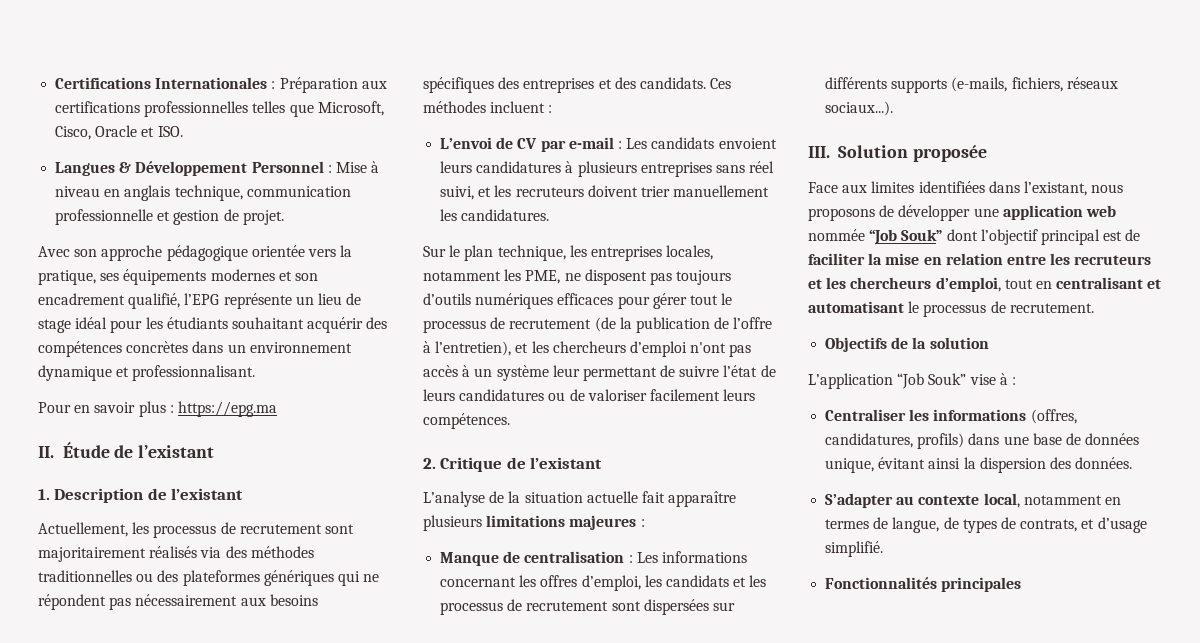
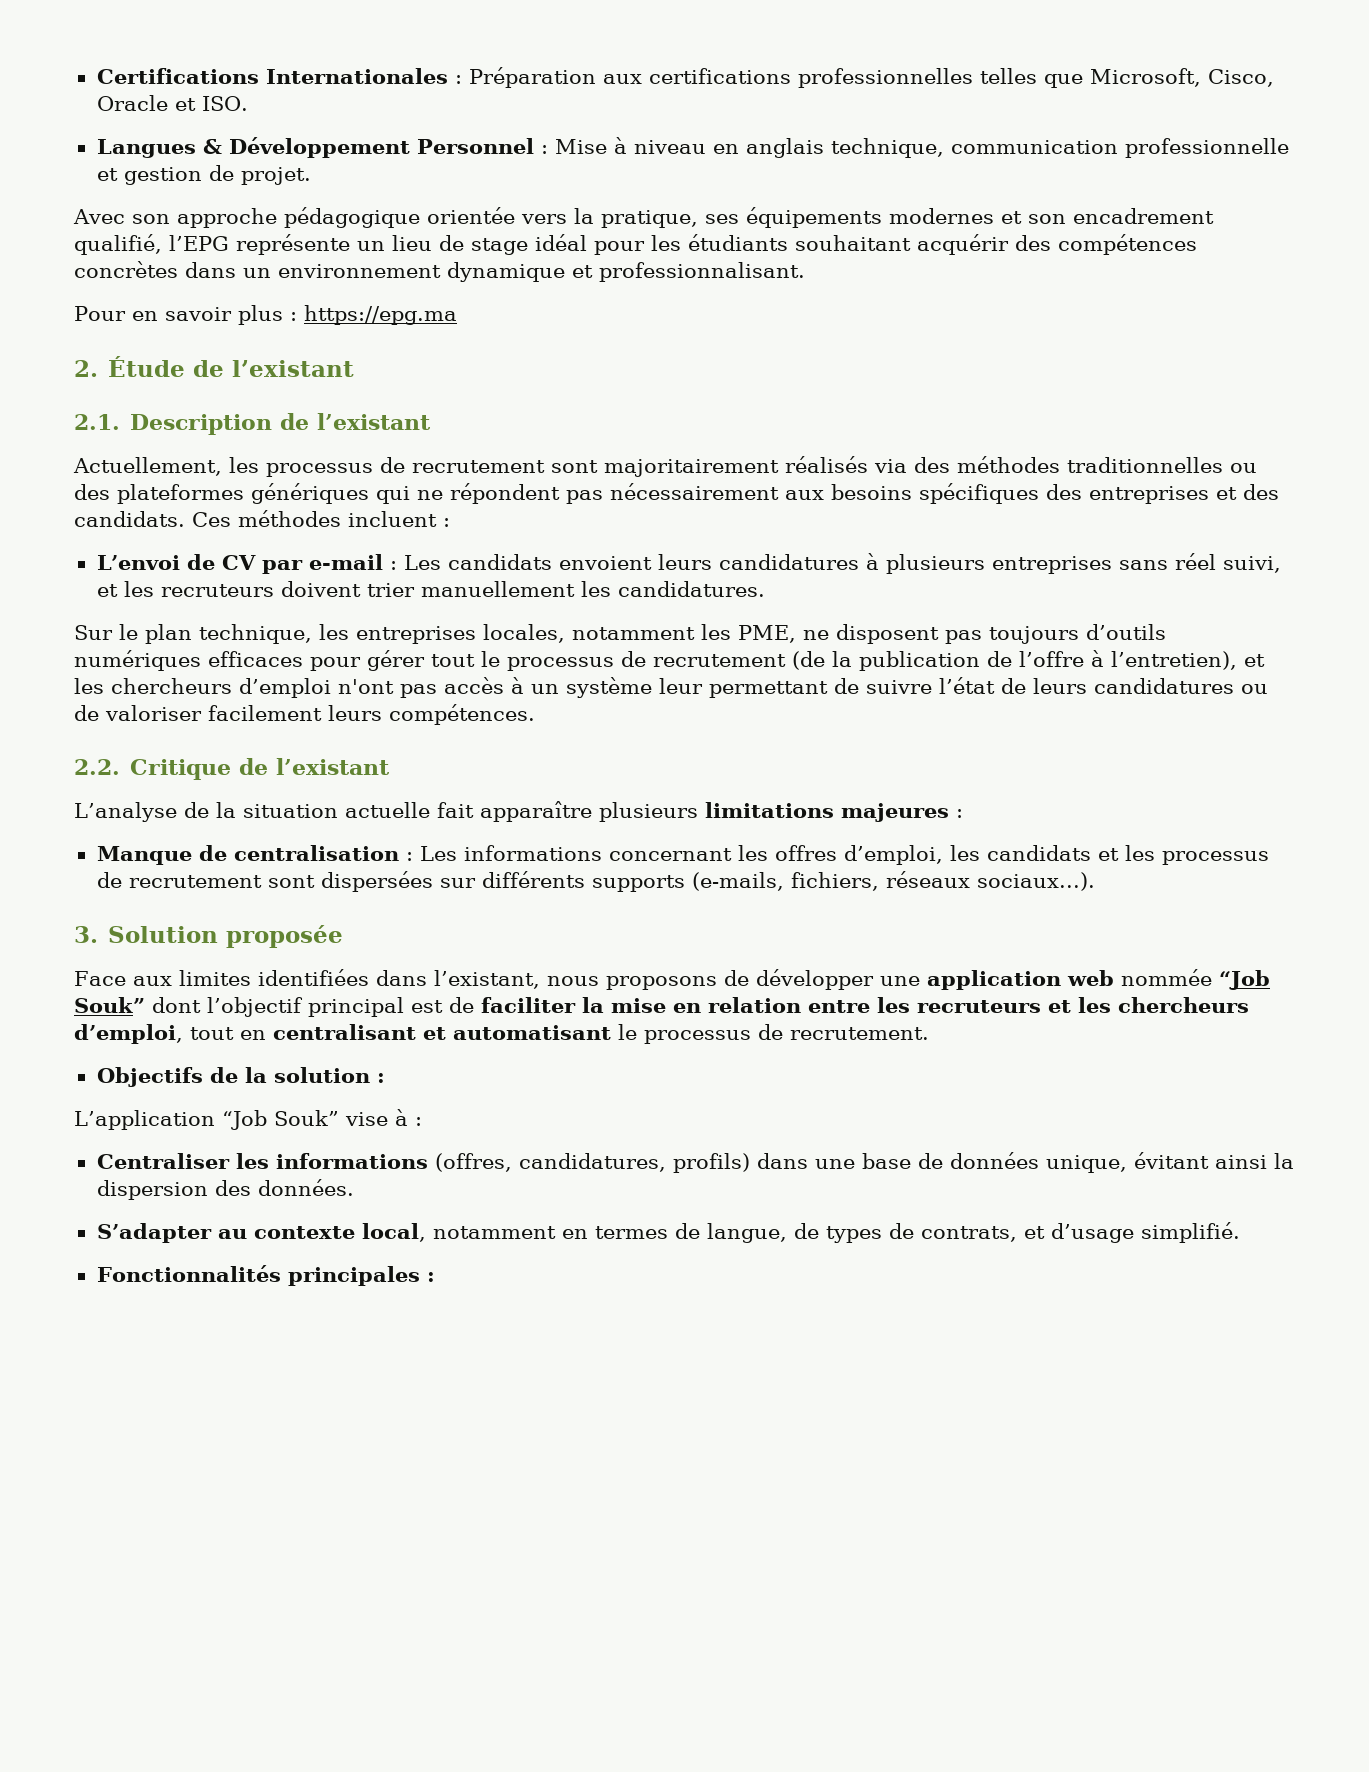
- II. Étude de l’existant
+ 2. Étude de l’existant
- 1. Description de l’existant
+ 2.1. Description de l’existant
- 2. Critique de l’existant
+ 2.2. Critique de l’existant
- III. Solution proposée
+ 3. Solution proposée
- Objectifs de la solution
+ Objectifs de la solution :
- Fonctionnalités principales
+ Fonctionnalités principales :

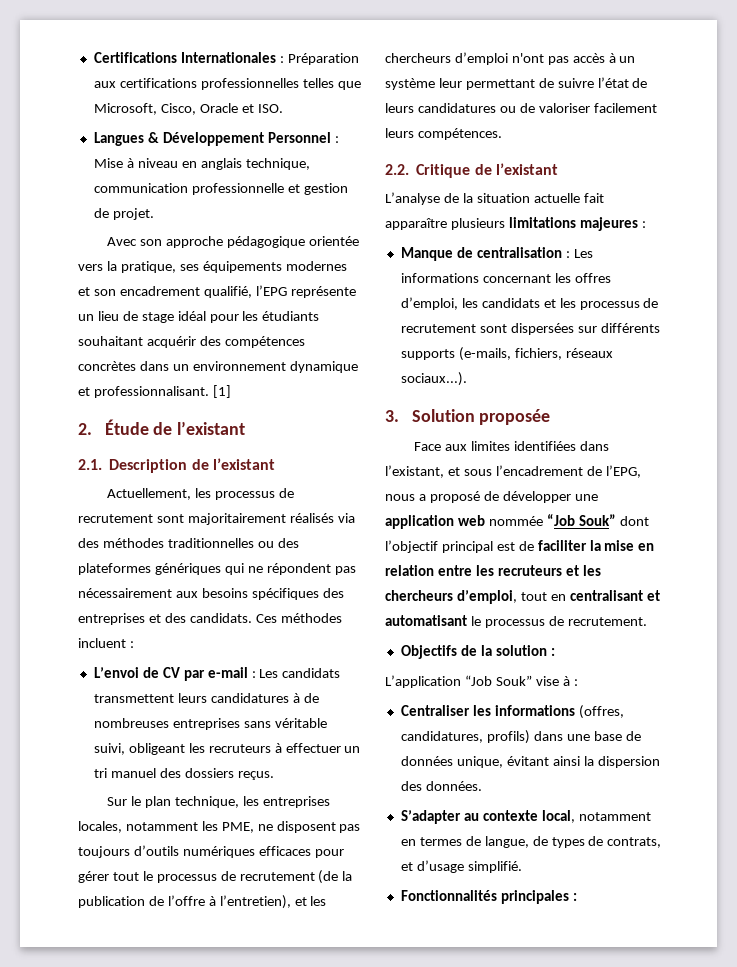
- Avec son approche pédagogique orientée vers la pratique, ses équipements modernes et son encadrement qualifié, l’EPG représente un lieu de stage idéal pour les étudiants souhaitant acquérir des compétences concrètes dans un environnement dynamique et professionnalisant.
- Pour en savoir plus : https://epg.ma
+ Avec son approche pédagogique orientée vers la pratique, ses équipements modernes et son encadrement qualifié, l’EPG représente un lieu de stage idéal pour les étudiants souhaitant acquérir des compétences concrètes dans un environnement dynamique et professionnalisant. [1]
- L’envoi de CV par e-mail : Les candidats envoient leurs candidatures à plusieurs entreprises sans réel suivi, et les recruteurs doivent trier manuellement les candidatures.
+ L’envoi de CV par e-mail : Les candidats transmettent leurs candidatures à de nombreuses entreprises sans véritable suivi, obligeant les recruteurs à effectuer un tri manuel des dossiers reçus.
- Face aux limites identifiées dans l’existant, nous proposons de développer une application web nommée “Job Souk” dont l’objectif principal est de faciliter la mise en relation entre les recruteurs et les chercheurs d’emploi, tout en centralisant et automatisant le processus de recrutement.
+ Face aux limites identifiées dans l’existant, et sous l’encadrement de l’EPG, nous a proposé de développer une application web nommée “Job Souk” dont l’objectif principal est de faciliter la mise en relation entre les recruteurs et les chercheurs d’emploi, tout en centralisant et automatisant le processus de recrutement.

